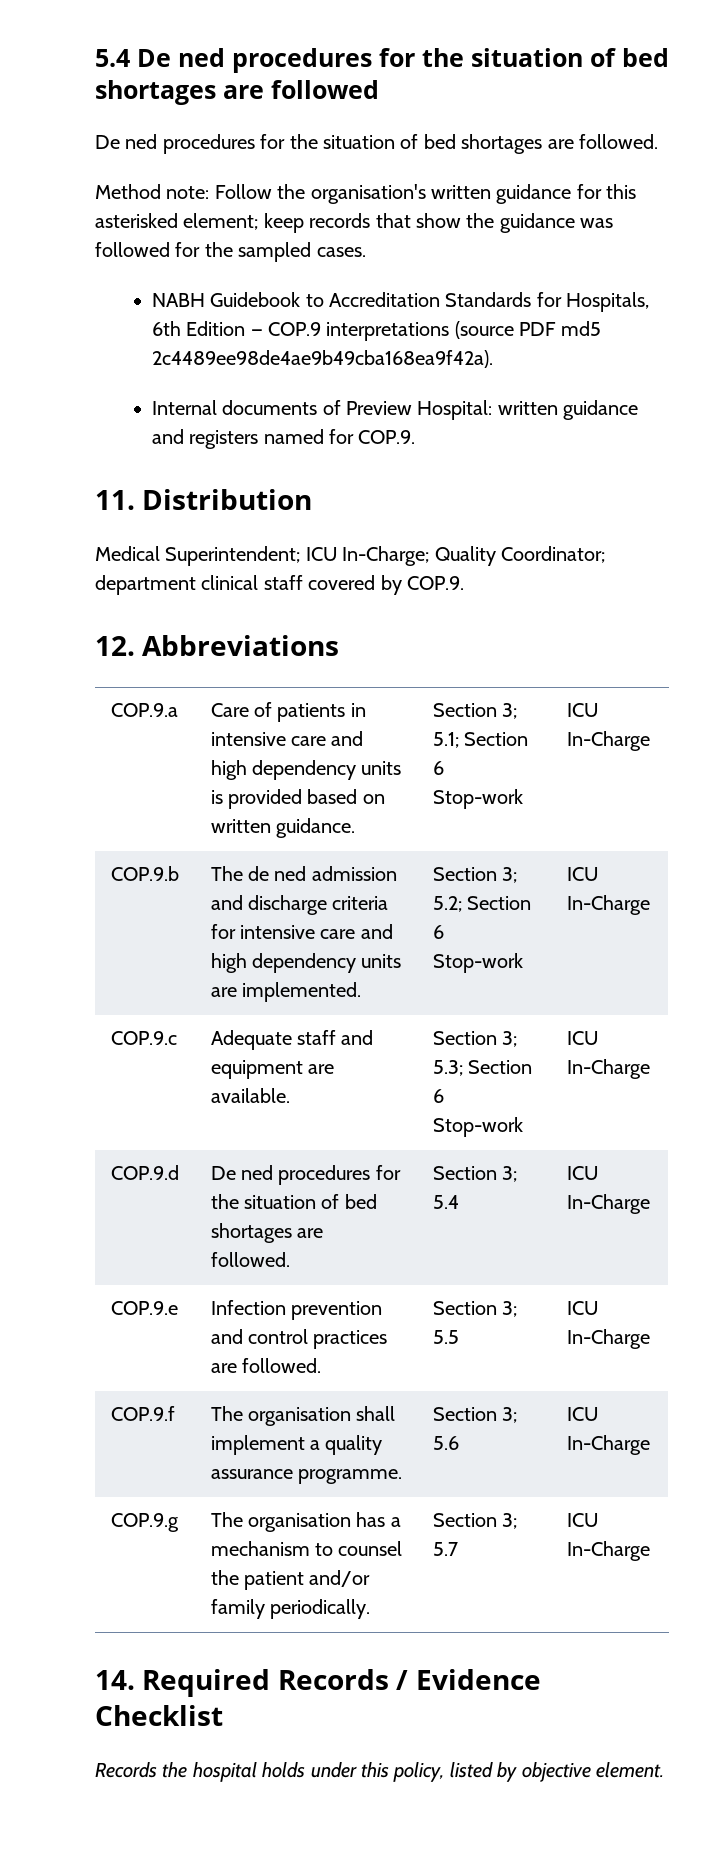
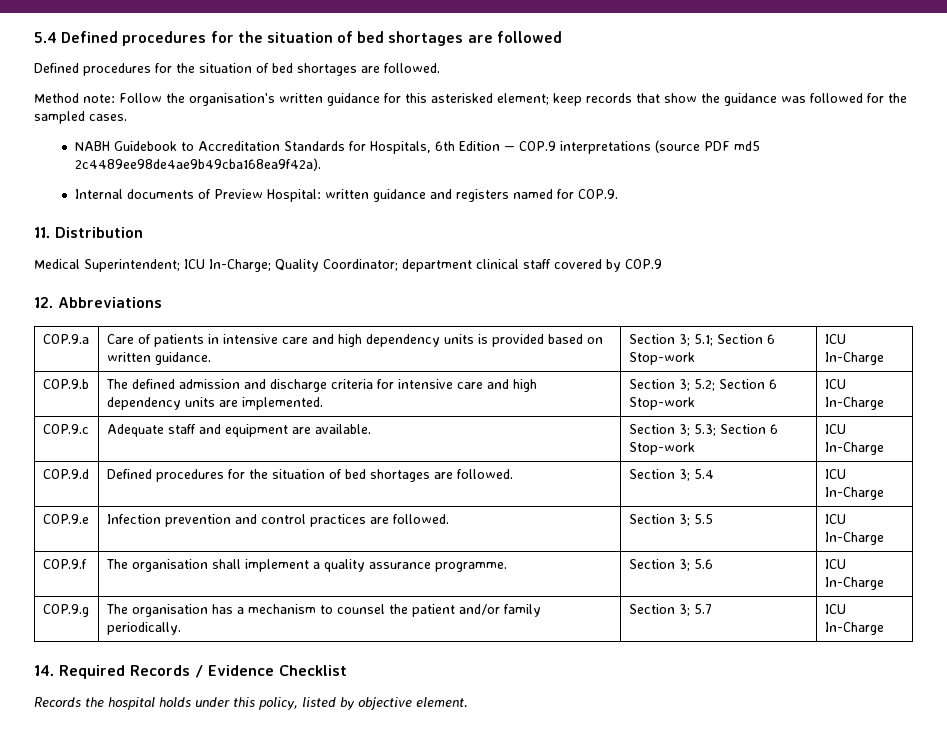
- 5.4 De ned procedures for the situation of bed shortages are followed
- De ned procedures for the situation of bed shortages are followed.
+ 5.4 Defined procedures for the situation of bed shortages are followed
+ Defined procedures for the situation of bed shortages are followed.
- Medical Superintendent; ICU In-Charge; Quality Coordinator; department clinical staff covered by COP.9.
+ Medical Superintendent; ICU In-Charge; Quality Coordinator; department clinical staff covered by COP.9
- COP.9.b | The de ned admission and discharge criteria for intensive care and high dependency units are implemented. | Section 3; 5.2; Section 6 Stop-work | ICU In-Charge
+ COP.9.b | The defined admission and discharge criteria for intensive care and high dependency units are implemented. | Section 3; 5.2; Section 6 Stop-work | ICU In-Charge
- COP.9.d | De ned procedures for the situation of bed shortages are followed. | Section 3; 5.4 | ICU In-Charge
+ COP.9.d | Defined procedures for the situation of bed shortages are followed. | Section 3; 5.4 | ICU In-Charge

